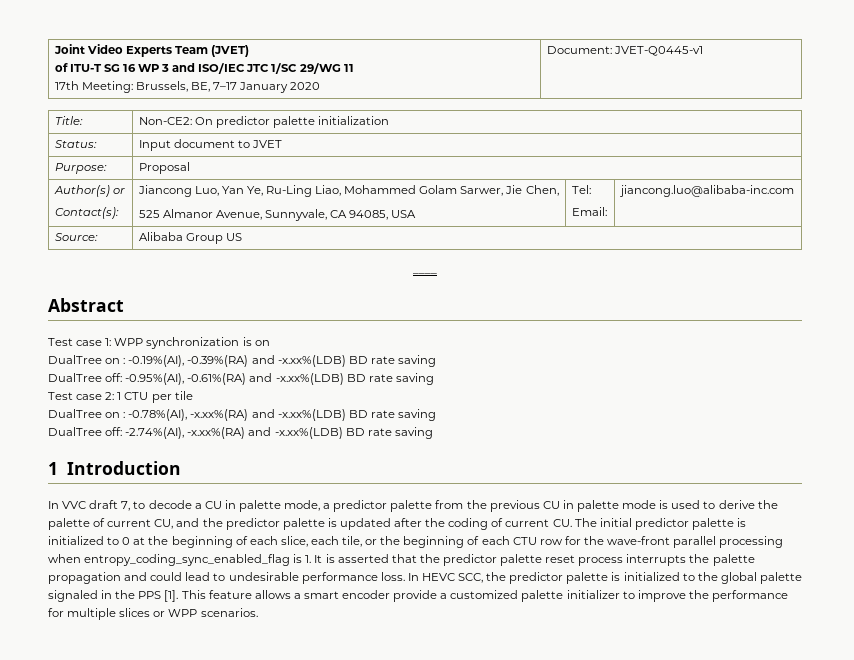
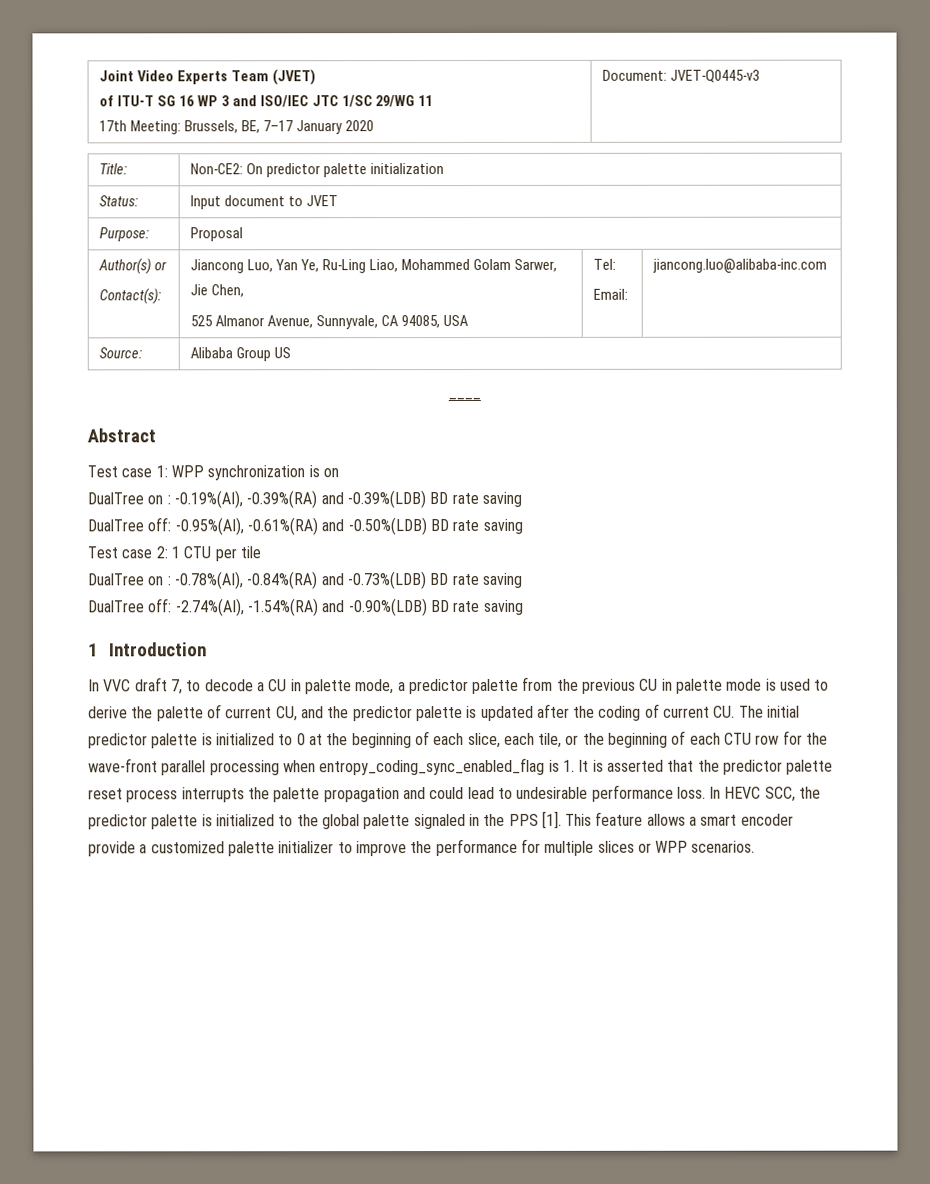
  Joint Video Experts Team (JVET)
  of ITU-T SG 16 WP 3 and ISO/IEC JTC 1/SC 29/WG 11
- 17th Meeting: Brussels, BE, 7–17 January 2020 | Document: JVET-Q0445-v1
+ 17th Meeting: Brussels, BE, 7–17 January 2020 | Document: JVET-Q0445-v3
- DualTree on : -0.19%(AI), -0.39%(RA) and -x.xx%(LDB) BD rate saving
+ DualTree on : -0.19%(AI), -0.39%(RA) and -0.39%(LDB) BD rate saving
- DualTree off: -0.95%(AI), -0.61%(RA) and -x.xx%(LDB) BD rate saving
+ DualTree off: -0.95%(AI), -0.61%(RA) and -0.50%(LDB) BD rate saving
- DualTree on : -0.78%(AI), -x.xx%(RA) and -x.xx%(LDB) BD rate saving
+ DualTree on : -0.78%(AI), -0.84%(RA) and -0.73%(LDB) BD rate saving
- DualTree off: -2.74%(AI), -x.xx%(RA) and -x.xx%(LDB) BD rate saving
+ DualTree off: -2.74%(AI), -1.54%(RA) and -0.90%(LDB) BD rate saving

